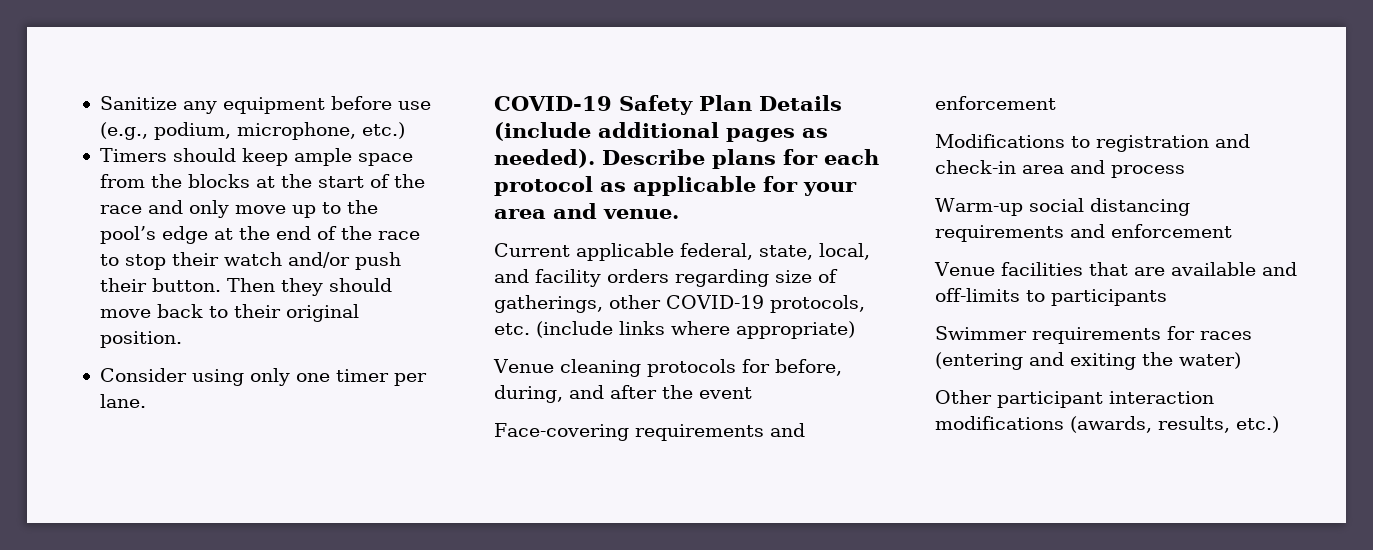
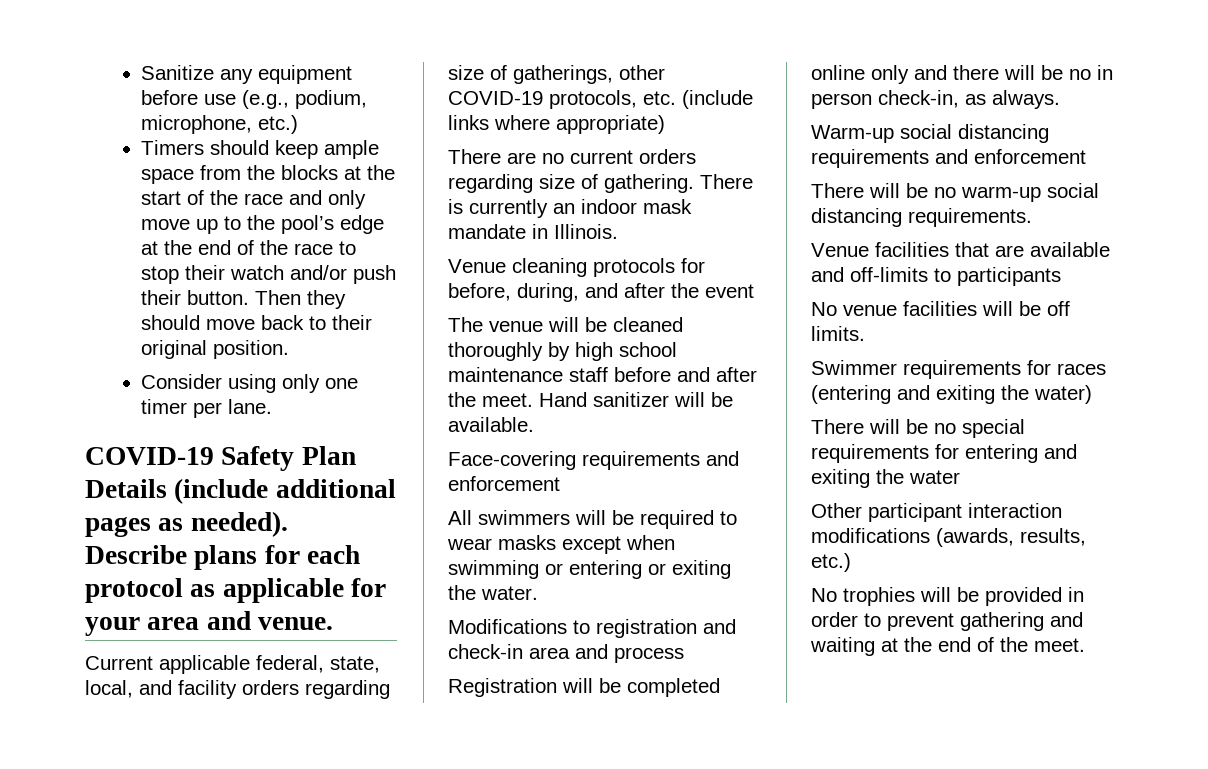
+ There are no current orders regarding size of gathering. There is currently an indoor mask mandate in Illinois.
+ The venue will be cleaned thoroughly by high school maintenance staff before and after the meet. Hand sanitizer will be available.
  Face-covering requirements and enforcement
+ All swimmers will be required to wear masks except when swimming or entering or exiting the water.
+ Registration will be completed online only and there will be no in person check-in, as always.
+ There will be no warm-up social distancing requirements.
+ No venue facilities will be off limits.
+ There will be no special requirements for entering and exiting the water
+ No trophies will be provided in order to prevent gathering and waiting at the end of the meet.

